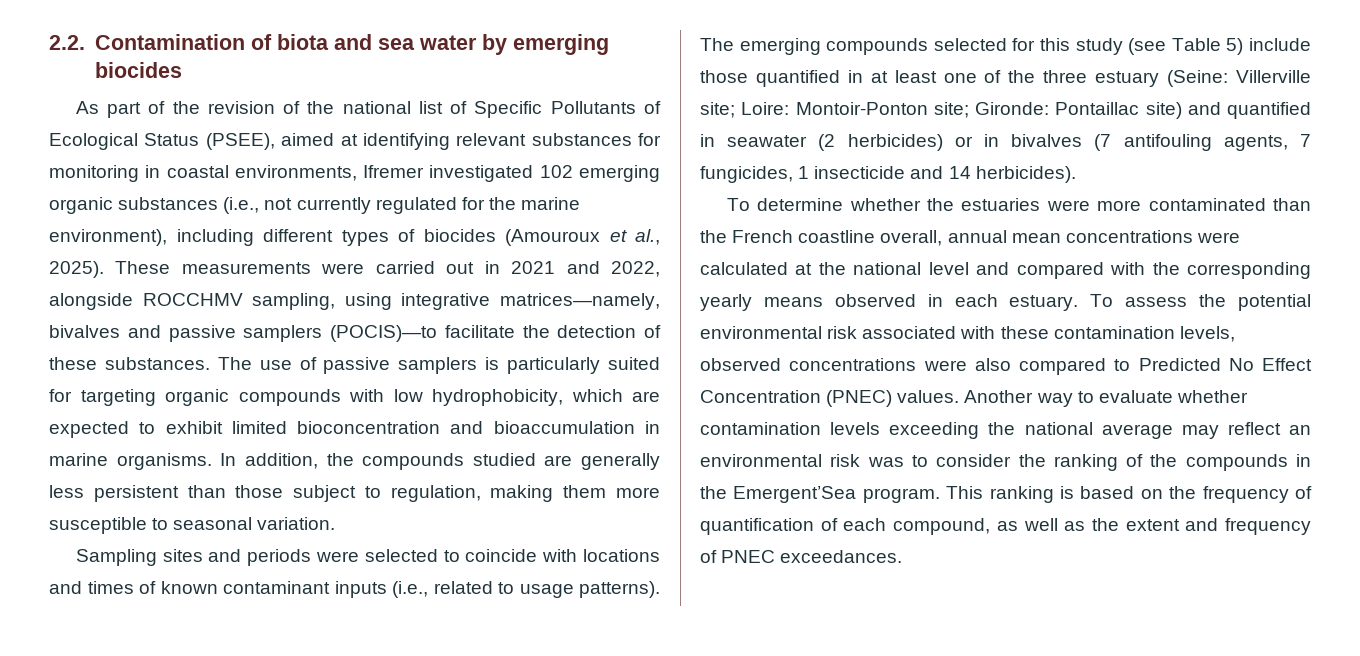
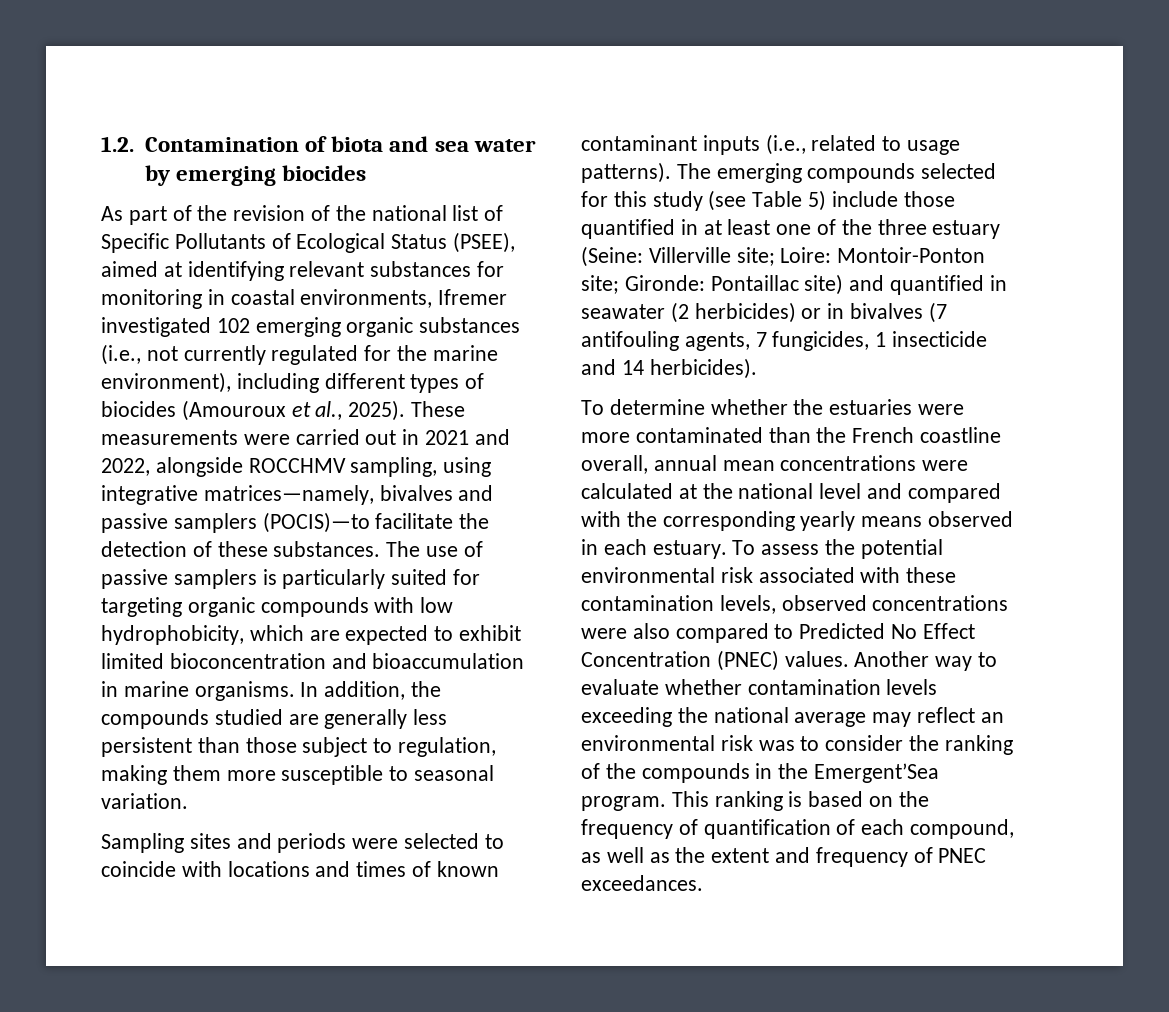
- 2.2. Contamination of biota and sea water by emerging biocides
+ 1.2. Contamination of biota and sea water by emerging biocides

